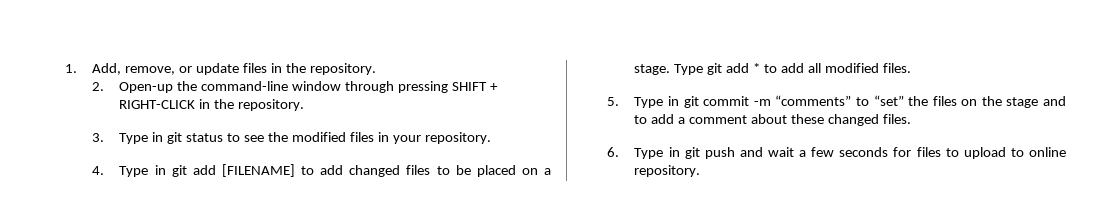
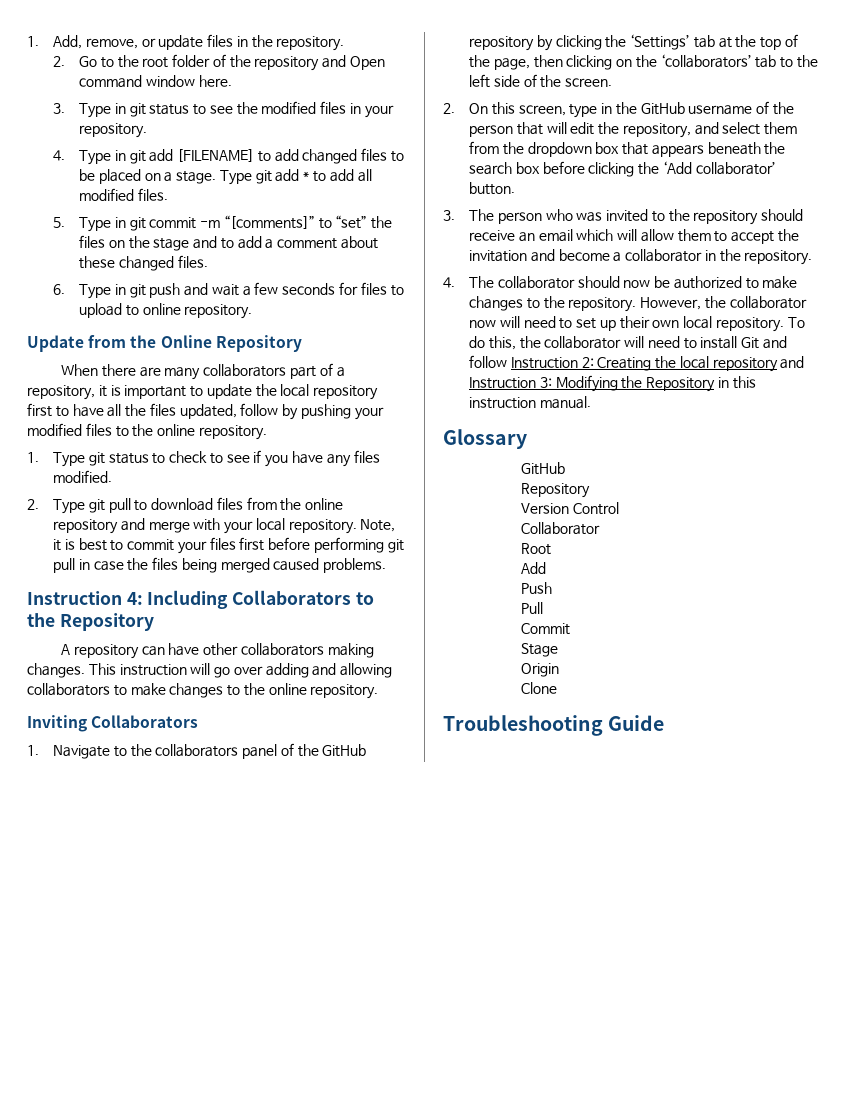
- 2. Open-up the command-line window through pressing SHIFT + RIGHT-CLICK in the repository.
+ 2. Go to the root folder of the repository and Open command window here.
- 5. Type in git commit -m “comments” to “set” the files on the stage and to add a comment about these changed files.
+ 5. Type in git commit -m “[comments]” to “set” the files on the stage and to add a comment about these changed files.
+ Update from the Online Repository
+ When there are many collaborators part of a repository, it is important to update the local repository first to have all the files updated, follow by pushing your modified files to the online repository.
+ 1. Type git status to check to see if you have any files modified.
+ 2. Type git pull to download files from the online repository and merge with your local repository. Note, it is best to commit your files first before performing git pull in case the files being merged caused problems.
+ Instruction 4: Including Collaborators to the Repository
+ A repository can have other collaborators making changes. This instruction will go over adding and allowing collaborators to make changes to the online repository.
+ Inviting Collaborators
+ 1. Navigate to the collaborators panel of the GitHub repository by clicking the ‘Settings’ tab at the top of the page, then clicking on the ‘collaborators’ tab to the left side of the screen.
+ 2. On this screen, type in the GitHub username of the person that will edit the repository, and select them from the dropdown box that appears beneath the search box before clicking the ‘Add collaborator’ button.
+ 3. The person who was invited to the repository should receive an email which will allow them to accept the invitation and become a collaborator in the repository.
+ 4. The collaborator should now be authorized to make changes to the repository. However, the collaborator now will need to set up their own local repository. To do this, the collaborator will need to install Git and follow Instruction 2: Creating the local repository and Instruction 3: Modifying the Repository in this instruction manual.
+ Glossary
+ GitHub
+ Repository
+ Version Control
+ Collaborator
+ Root
+ Add
+ Push
+ Pull
+ Commit
+ Stage
+ Origin
+ Clone
+ Troubleshooting Guide

